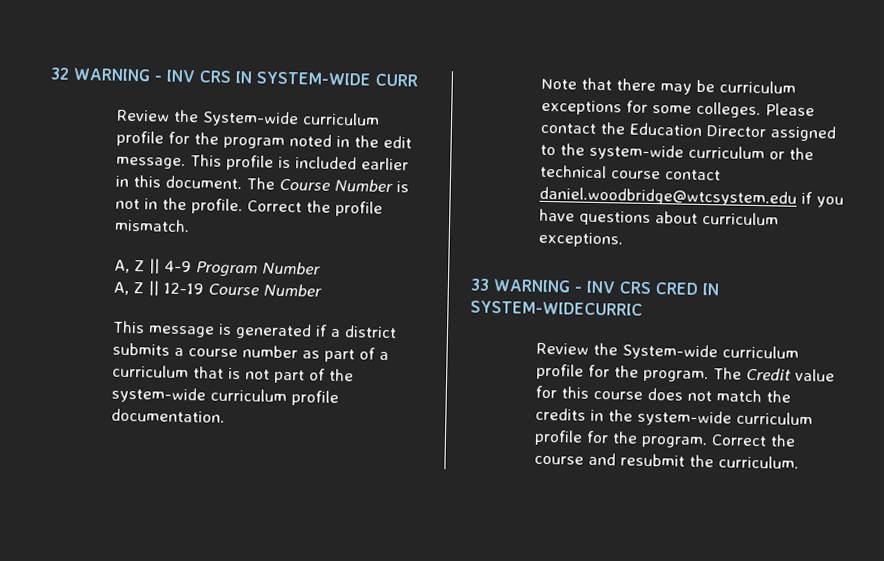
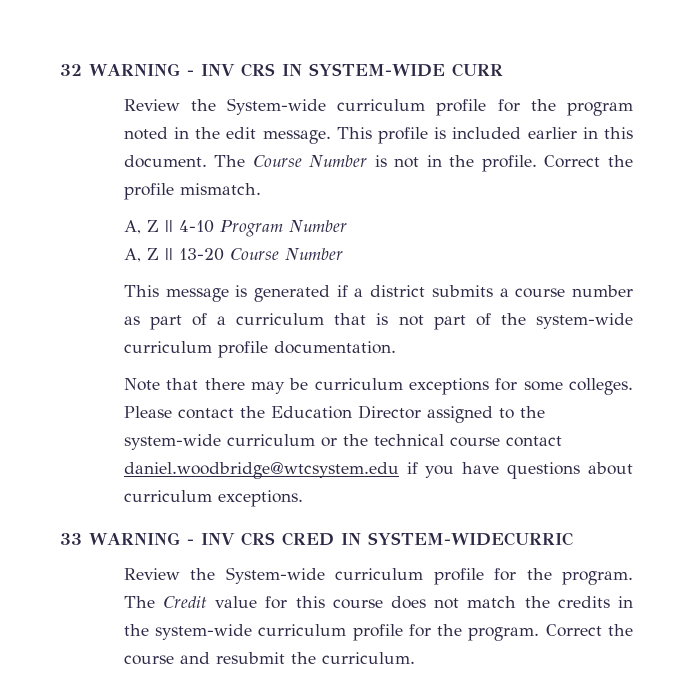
- A, Z || 4-9 Program Number
+ A, Z || 4-10 Program Number
- A, Z || 12-19 Course Number
+ A, Z || 13-20 Course Number

